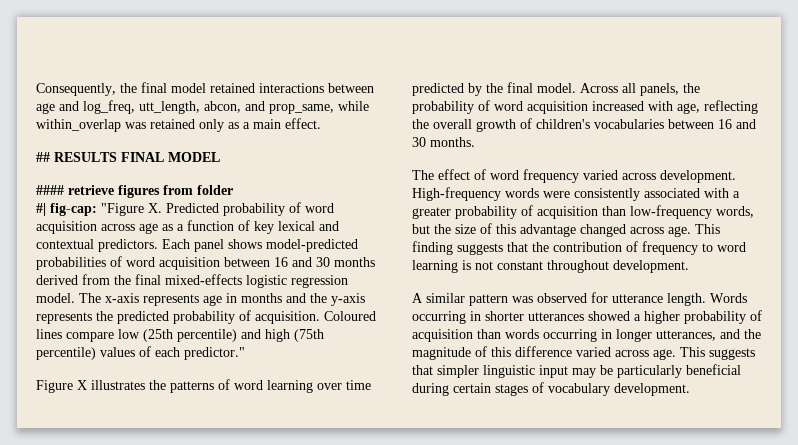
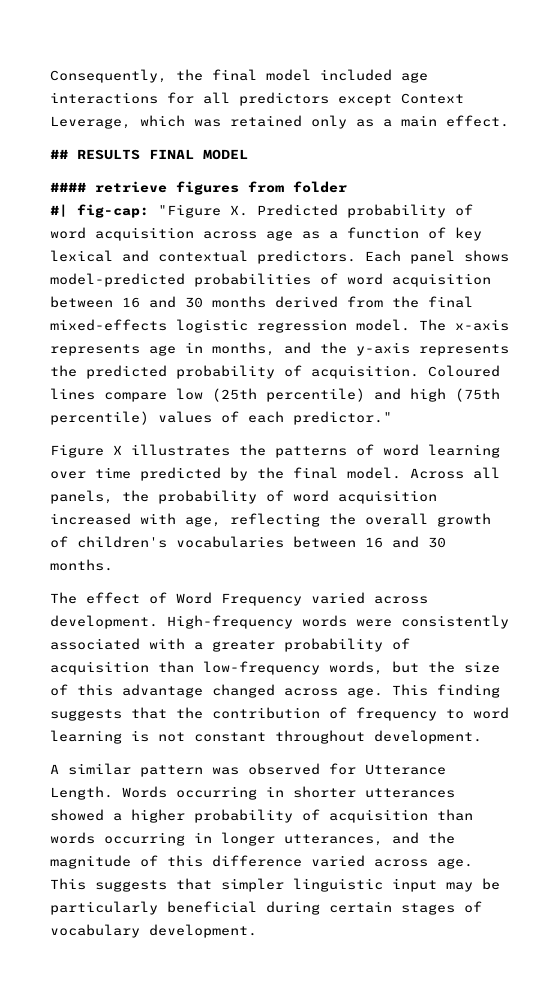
- Consequently, the final model retained interactions between age and log_freq, utt_length, abcon, and prop_same, while within_overlap was retained only as a main effect.
+ Consequently, the final model included age interactions for all predictors except Context Leverage, which was retained only as a main effect.
- The x-axis represents age in months and the y-axis represents the predicted probability of acquisition.
+ The x-axis represents age in months, and the y-axis represents the predicted probability of acquisition.
- The effect of word frequency varied across development.
+ The effect of Word Frequency varied across development.
- A similar pattern was observed for utterance length.
+ A similar pattern was observed for Utterance Length.

